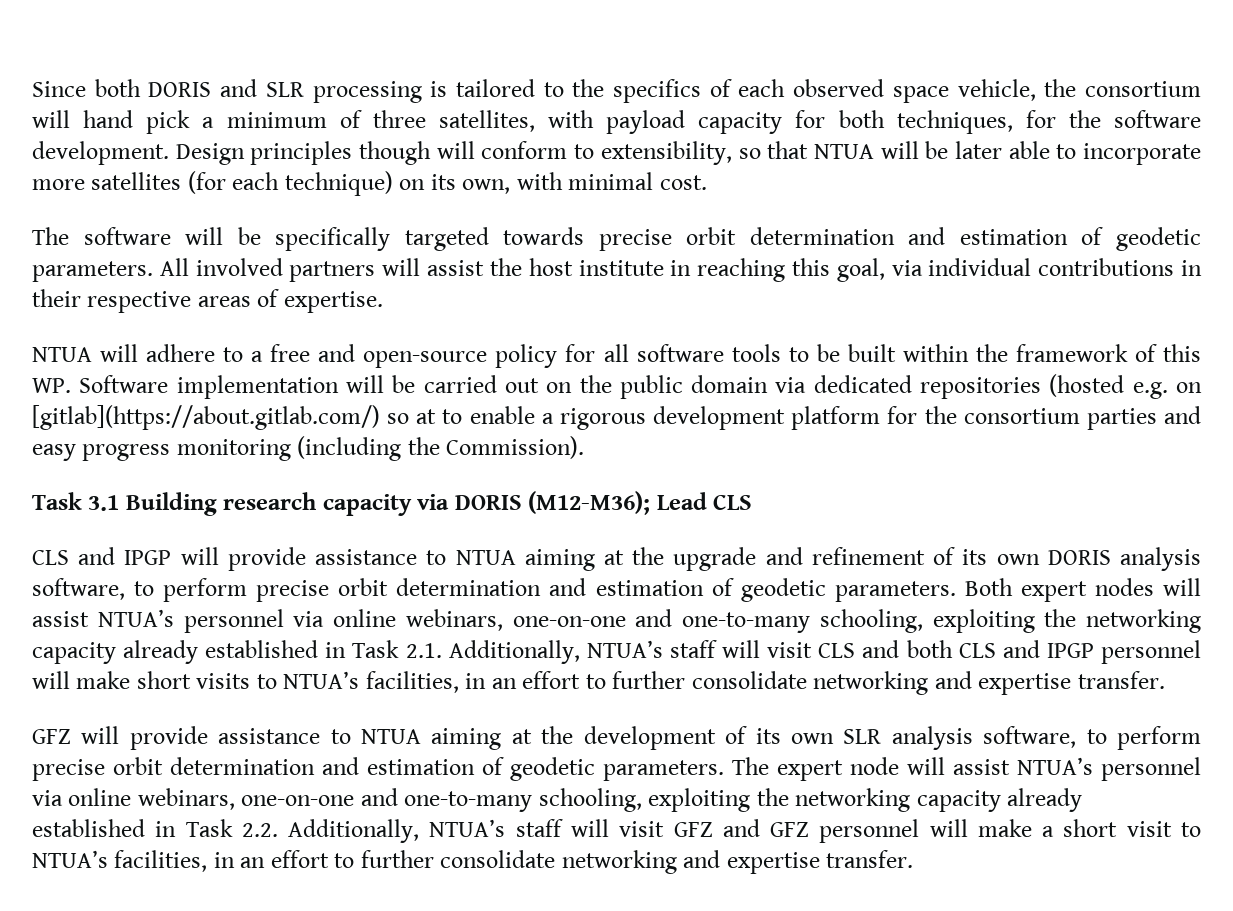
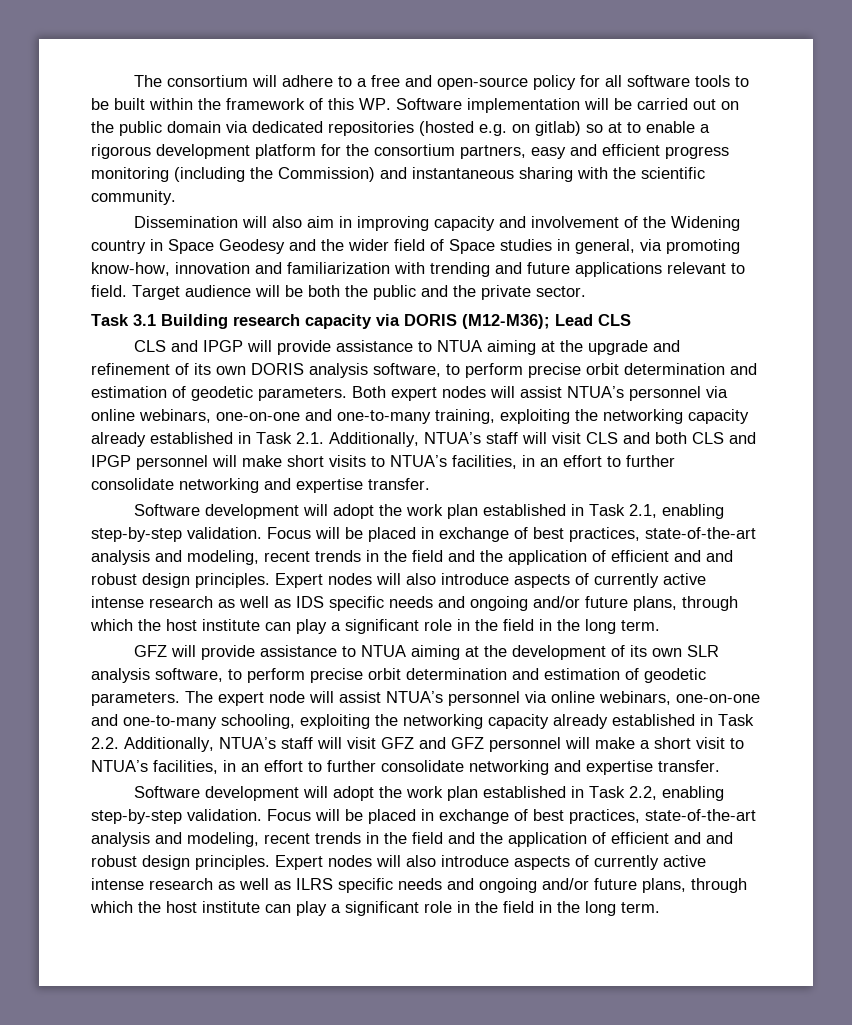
- Since both DORIS and SLR processing is tailored to the specifics of each observed space vehicle, the consortium will hand pick a minimum of three satellites, with payload capacity for both techniques, for the software development. Design principles though will conform to extensibility, so that NTUA will be later able to incorporate more satellites (for each technique) on its own, with minimal cost.
- The software will be specifically targeted towards precise orbit determination and estimation of geodetic parameters. All involved partners will assist the host institute in reaching this goal, via individual contributions in their respective areas of expertise.
- NTUA will adhere to a free and open-source policy for all software tools to be built within the framework of this WP. Software implementation will be carried out on the public domain via dedicated repositories (hosted e.g. on [gitlab](https://about.gitlab.com/) so at to enable a rigorous development platform for the consortium parties and easy progress monitoring (including the Commission).
+ The consortium will adhere to a free and open-source policy for all software tools to be built within the framework of this WP. Software implementation will be carried out on the public domain via dedicated repositories (hosted e.g. on gitlab) so at to enable a rigorous development platform for the consortium partners, easy and efficient progress monitoring (including the Commission) and instantaneous sharing with the scientific community.
+ Dissemination will also aim in improving capacity and involvement of the Widening country in Space Geodesy and the wider field of Space studies in general, via promoting know-how, innovation and familiarization with trending and future applications relevant to field. Target audience will be both the public and the private sector.
- Both expert nodes will assist NTUA’s personnel via online webinars, one-on-one and one-to-many schooling, exploiting the networking capacity already established in Task 2.1. Additionally, NTUA’s staff will visit CLS and both CLS and IPGP personnel will make short visits to NTUA’s facilities, in an effort to further consolidate networking and expertise transfer.
+ Both expert nodes will assist NTUA’s personnel via online webinars, one-on-one and one-to-many training, exploiting the networking capacity already established in Task 2.1. Additionally, NTUA’s staff will visit CLS and both CLS and IPGP personnel will make short visits to NTUA’s facilities, in an effort to further consolidate networking and expertise transfer.
+ Software development will adopt the work plan established in Task 2.1, enabling step-by-step validation. Focus will be placed in exchange of best practices, state-of-the-art analysis and modeling, recent trends in the field and the application of efficient and and robust design principles. Expert nodes will also introduce aspects of currently active intense research as well as IDS specific needs and ongoing and/or future plans, through which the host institute can play a significant role in the field in the long term.
+ Software development will adopt the work plan established in Task 2.2, enabling step-by-step validation. Focus will be placed in exchange of best practices, state-of-the-art analysis and modeling, recent trends in the field and the application of efficient and and robust design principles. Expert nodes will also introduce aspects of currently active intense research as well as ILRS specific needs and ongoing and/or future plans, through which the host institute can play a significant role in the field in the long term.

